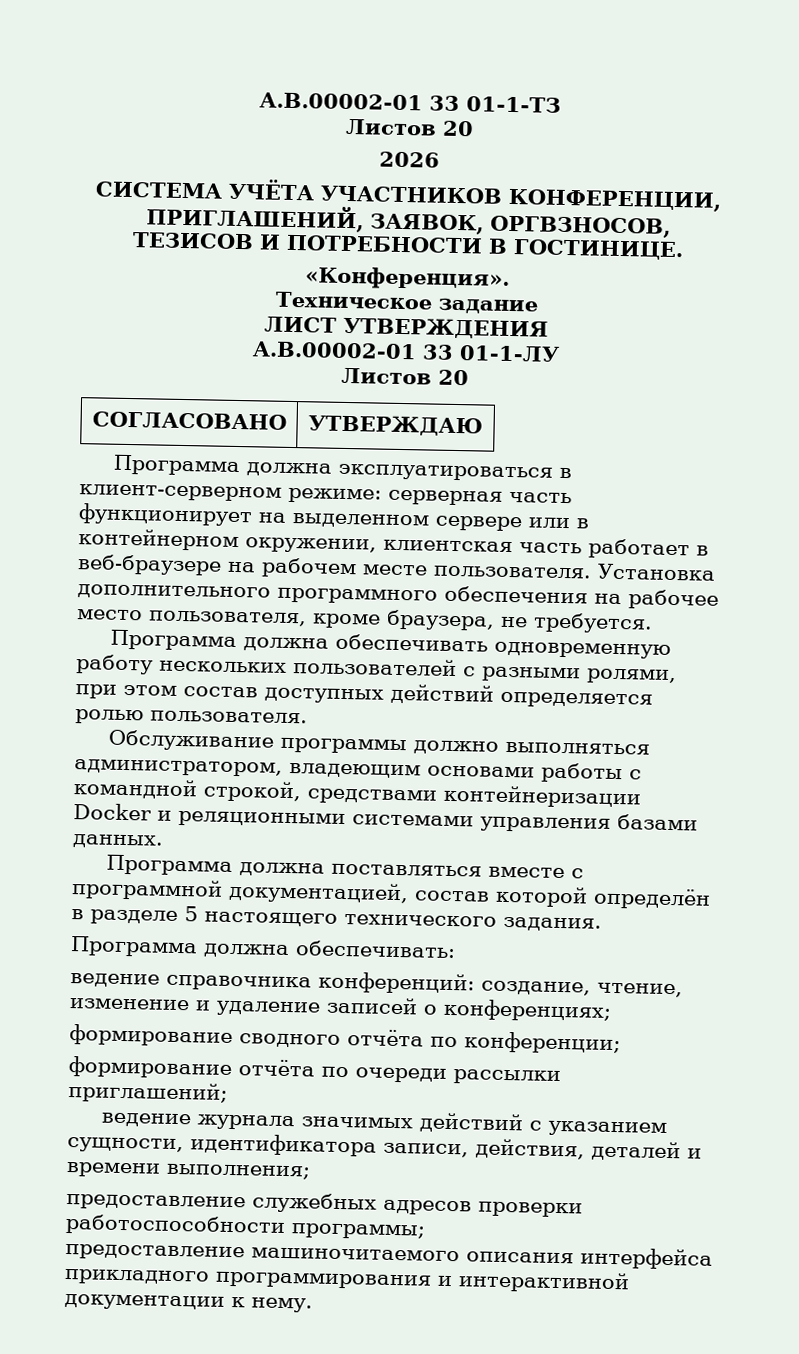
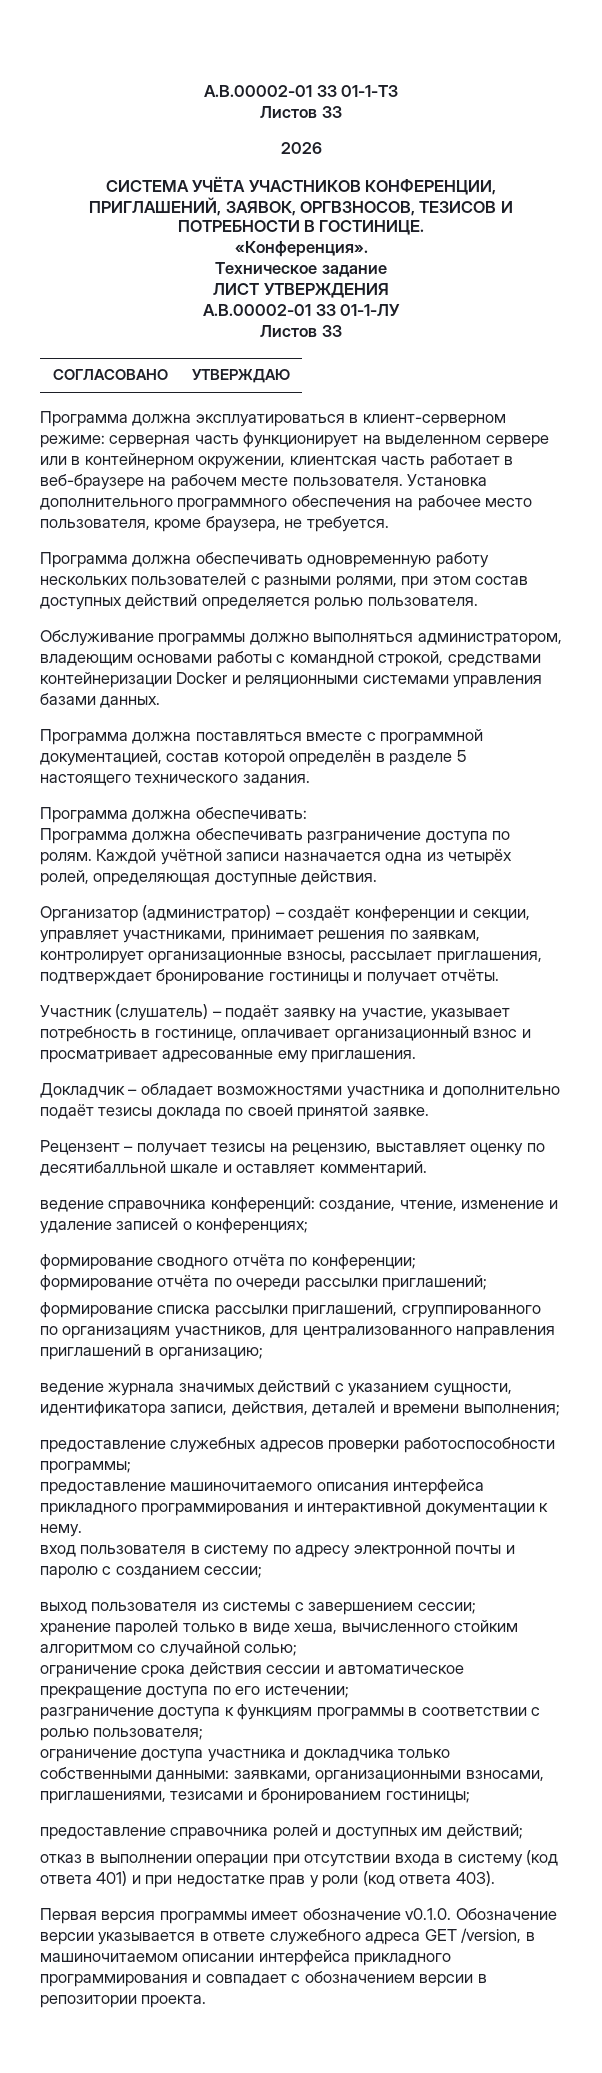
  А.В.00002-01 33 01-1-ТЗ
- Листов 20
+ Листов 33
  А.В.00002-01 33 01-1-ЛУ
- Листов 20
+ Листов 33
+ Программа должна обеспечивать разграничение доступа по ролям. Каждой учётной записи назначается одна из четырёх ролей, определяющая доступные действия.
+ Организатор (администратор) – создаёт конференции и секции, управляет участниками, принимает решения по заявкам, контролирует организационные взносы, рассылает приглашения, подтверждает бронирование гостиницы и получает отчёты.
+ Участник (слушатель) – подаёт заявку на участие, указывает потребность в гостинице, оплачивает организационный взнос и просматривает адресованные ему приглашения.
+ Докладчик – обладает возможностями участника и дополнительно подаёт тезисы доклада по своей принятой заявке.
+ Рецензент – получает тезисы на рецензию, выставляет оценку по десятибалльной шкале и оставляет комментарий.
+ формирование списка рассылки приглашений, сгруппированного по организациям участников, для централизованного направления приглашений в организацию;
+ вход пользователя в систему по адресу электронной почты и паролю с созданием сессии;
+ выход пользователя из системы с завершением сессии;
+ хранение паролей только в виде хеша, вычисленного стойким алгоритмом со случайной солью;
+ ограничение срока действия сессии и автоматическое прекращение доступа по его истечении;
+ разграничение доступа к функциям программы в соответствии с ролью пользователя;
+ ограничение доступа участника и докладчика только собственными данными: заявками, организационными взносами, приглашениями, тезисами и бронированием гостиницы;
+ предоставление справочника ролей и доступных им действий;
+ отказ в выполнении операции при отсутствии входа в систему (код ответа 401) и при недостатке прав у роли (код ответа 403).
+ Первая версия программы имеет обозначение v0.1.0. Обозначение версии указывается в ответе служебного адреса GET /version, в машиночитаемом описании интерфейса прикладного программирования и совпадает с обозначением версии в репозитории проекта.

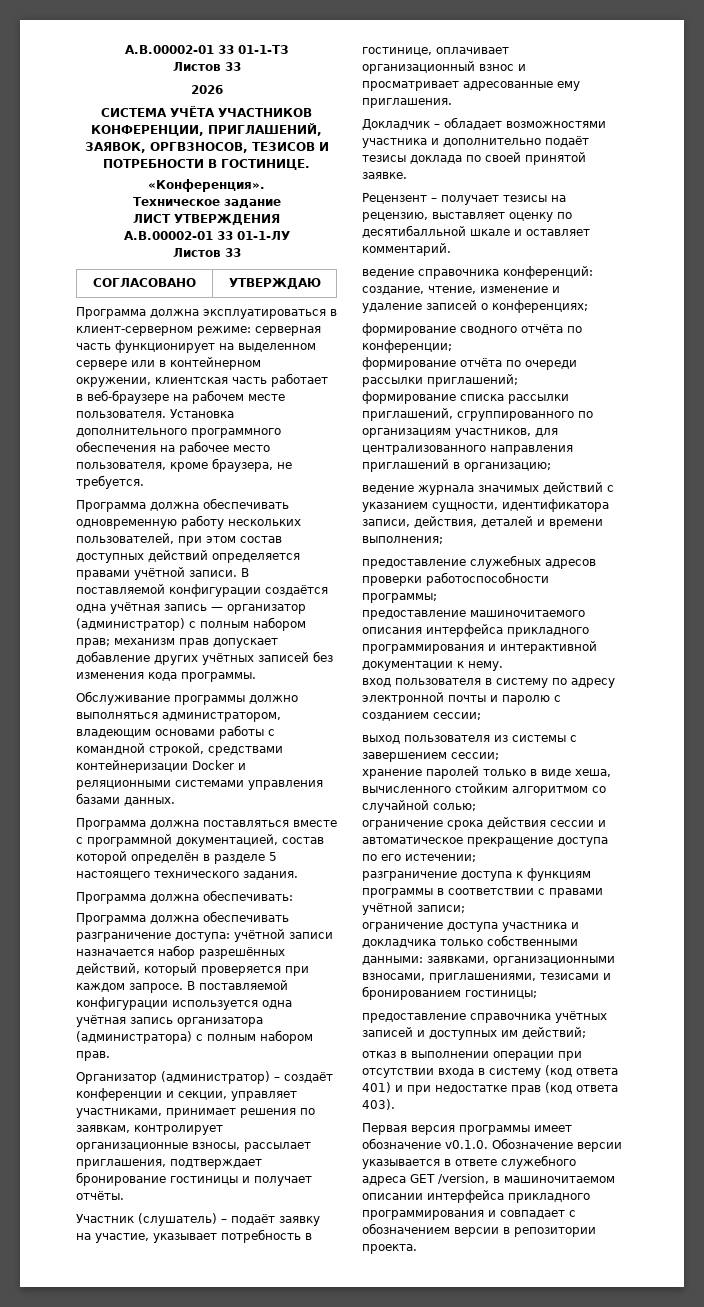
- Программа должна обеспечивать одновременную работу нескольких пользователей с разными ролями, при этом состав доступных действий определяется ролью пользователя.
+ Программа должна обеспечивать одновременную работу нескольких пользователей, при этом состав доступных действий определяется правами учётной записи. В поставляемой конфигурации создаётся одна учётная запись — организатор (администратор) с полным набором прав; механизм прав допускает добавление других учётных записей без изменения кода программы.
- Программа должна обеспечивать разграничение доступа по ролям. Каждой учётной записи назначается одна из четырёх ролей, определяющая доступные действия.
+ Программа должна обеспечивать разграничение доступа: учётной записи назначается набор разрешённых действий, который проверяется при каждом запросе. В поставляемой конфигурации используется одна учётная запись организатора (администратора) с полным набором прав.
- разграничение доступа к функциям программы в соответствии с ролью пользователя;
+ разграничение доступа к функциям программы в соответствии с правами учётной записи;
- предоставление справочника ролей и доступных им действий;
+ предоставление справочника учётных записей и доступных им действий;
- отказ в выполнении операции при отсутствии входа в систему (код ответа 401) и при недостатке прав у роли (код ответа 403).
+ отказ в выполнении операции при отсутствии входа в систему (код ответа 401) и при недостатке прав (код ответа 403).

